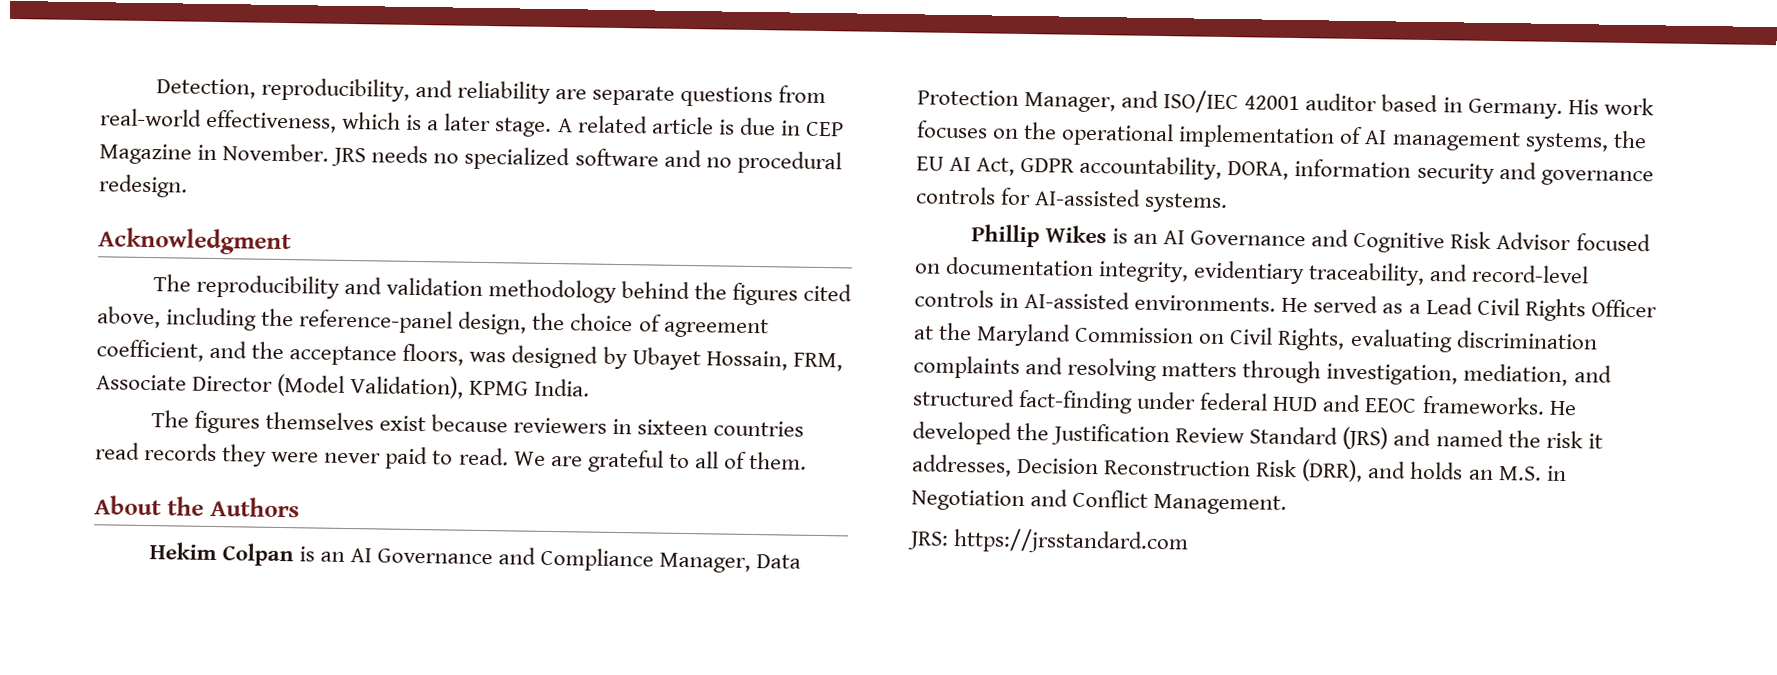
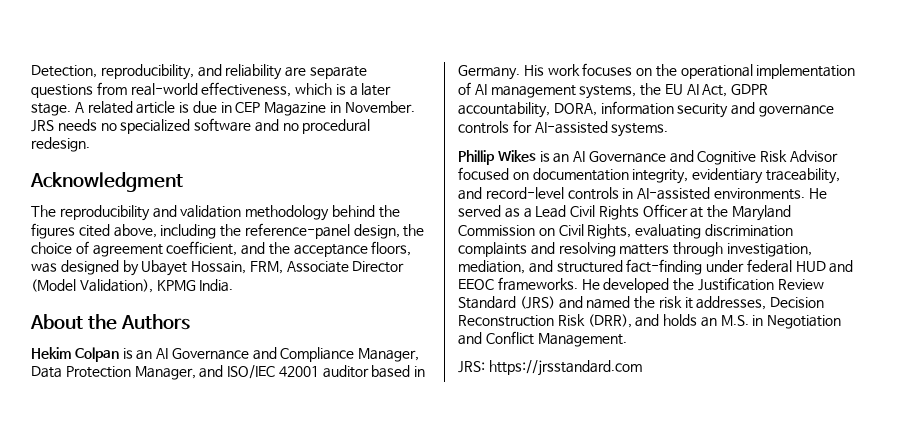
- The figures themselves exist because reviewers in sixteen countries read records they were never paid to read. We are grateful to all of them.

